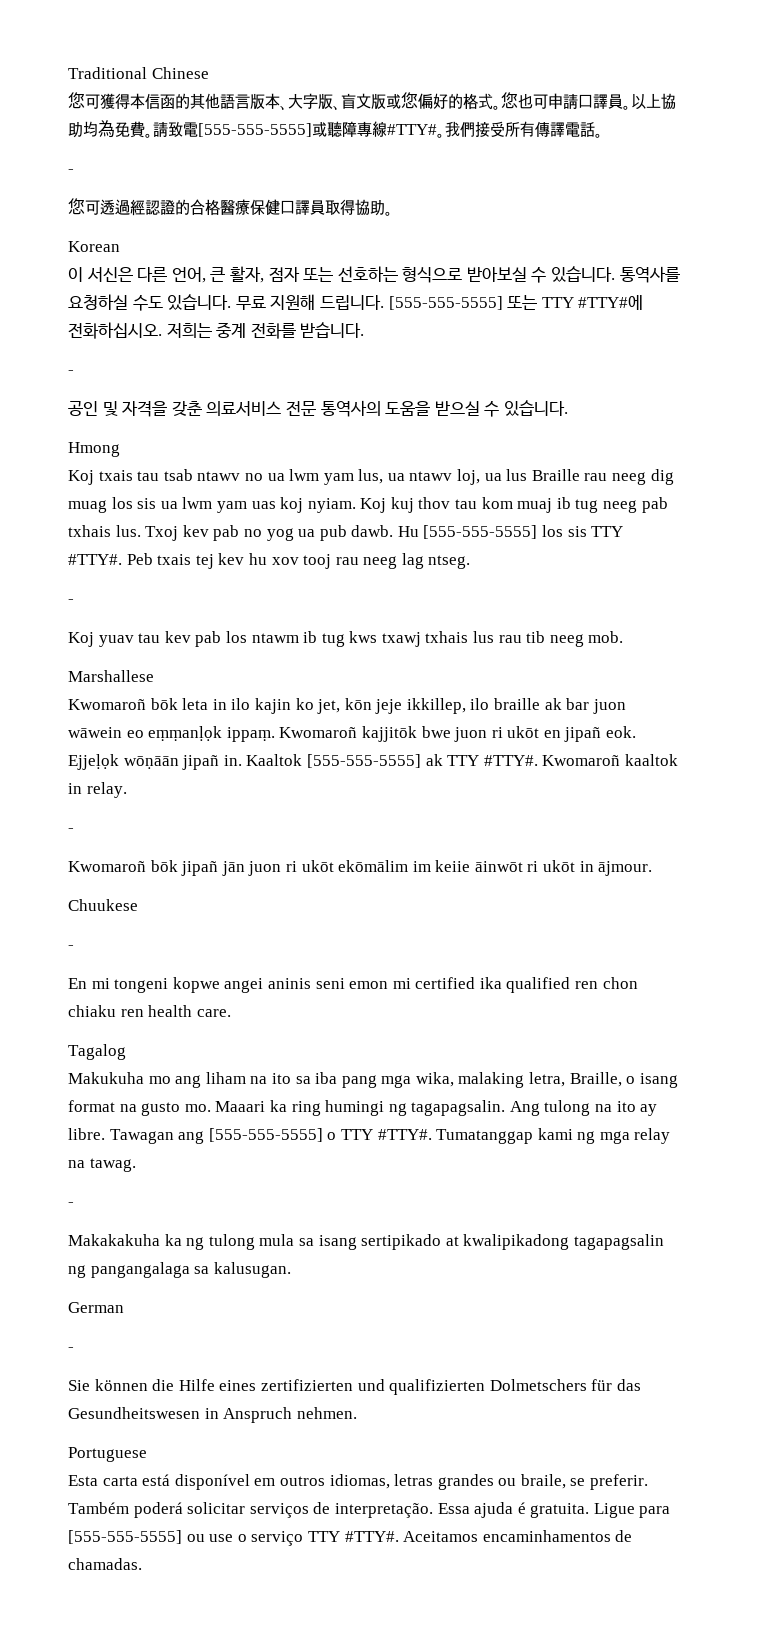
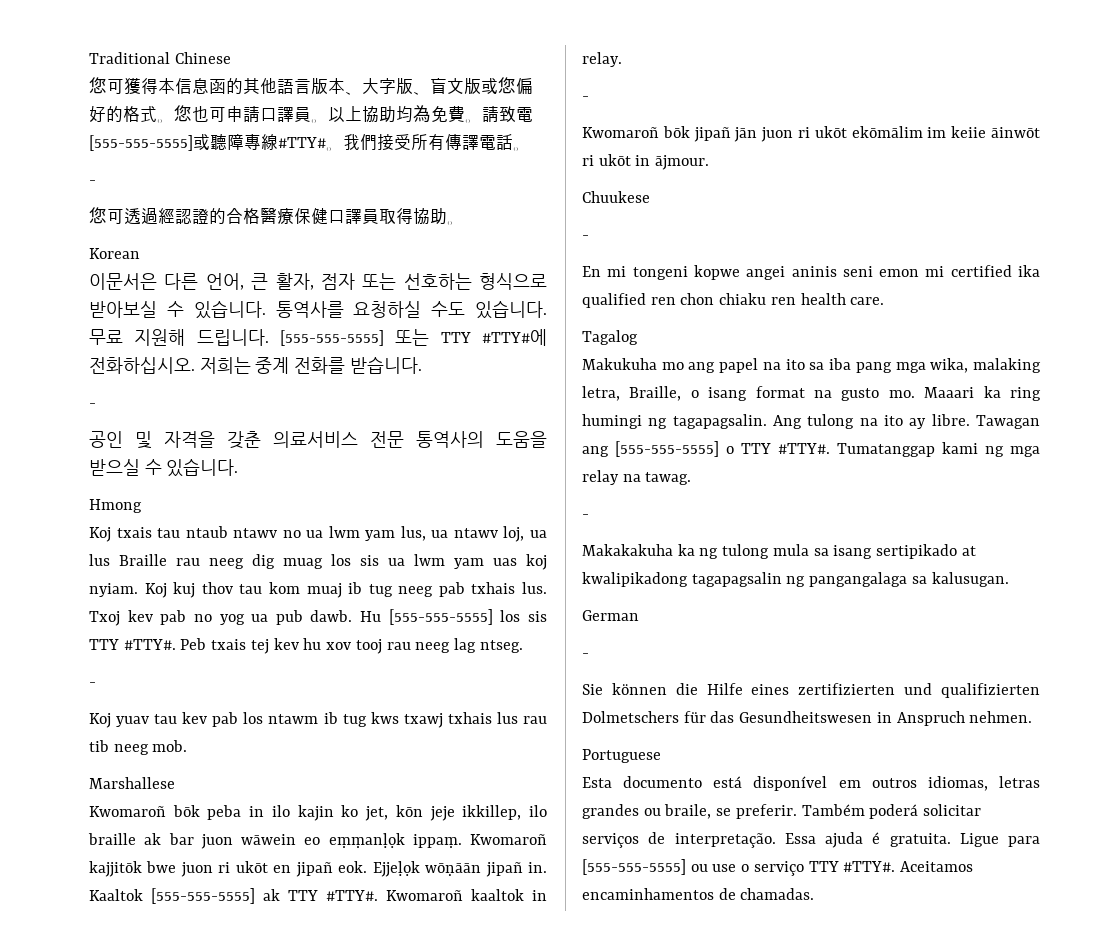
- 您可獲得本信函的其他語言版本、大字版、盲文版或您偏好的格式。
+ 您可獲得本信息函的其他語言版本、大字版、盲文版或您偏好的格式。
- 이 서신은 다른 언어, 큰 활자, 점자 또는 선호하는 형식으로 받아보실 수 있습니다.
+ 이문서은 다른 언어, 큰 활자, 점자 또는 선호하는 형식으로 받아보실 수 있습니다.
- Koj txais tau tsab ntawv no ua lwm yam lus, ua ntawv loj, ua lus Braille rau neeg dig muag los sis ua lwm yam uas koj nyiam.
+ Koj txais tau ntaub ntawv no ua lwm yam lus, ua ntawv loj, ua lus Braille rau neeg dig muag los sis ua lwm yam uas koj nyiam.
- Kwomaroñ bōk leta in ilo kajin ko jet, kōn jeje ikkillep, ilo braille ak bar juon wāwein eo eṃṃanḷọk ippaṃ.
+ Kwomaroñ bōk peba in ilo kajin ko jet, kōn jeje ikkillep, ilo braille ak bar juon wāwein eo eṃṃanḷọk ippaṃ.
- Makukuha mo ang liham na ito sa iba pang mga wika, malaking letra, Braille, o isang format na gusto mo.
+ Makukuha mo ang papel na ito sa iba pang mga wika, malaking letra, Braille, o isang format na gusto mo.
- Esta carta está disponível em outros idiomas, letras grandes ou braile, se preferir.
+ Esta documento está disponível em outros idiomas, letras grandes ou braile, se preferir.

